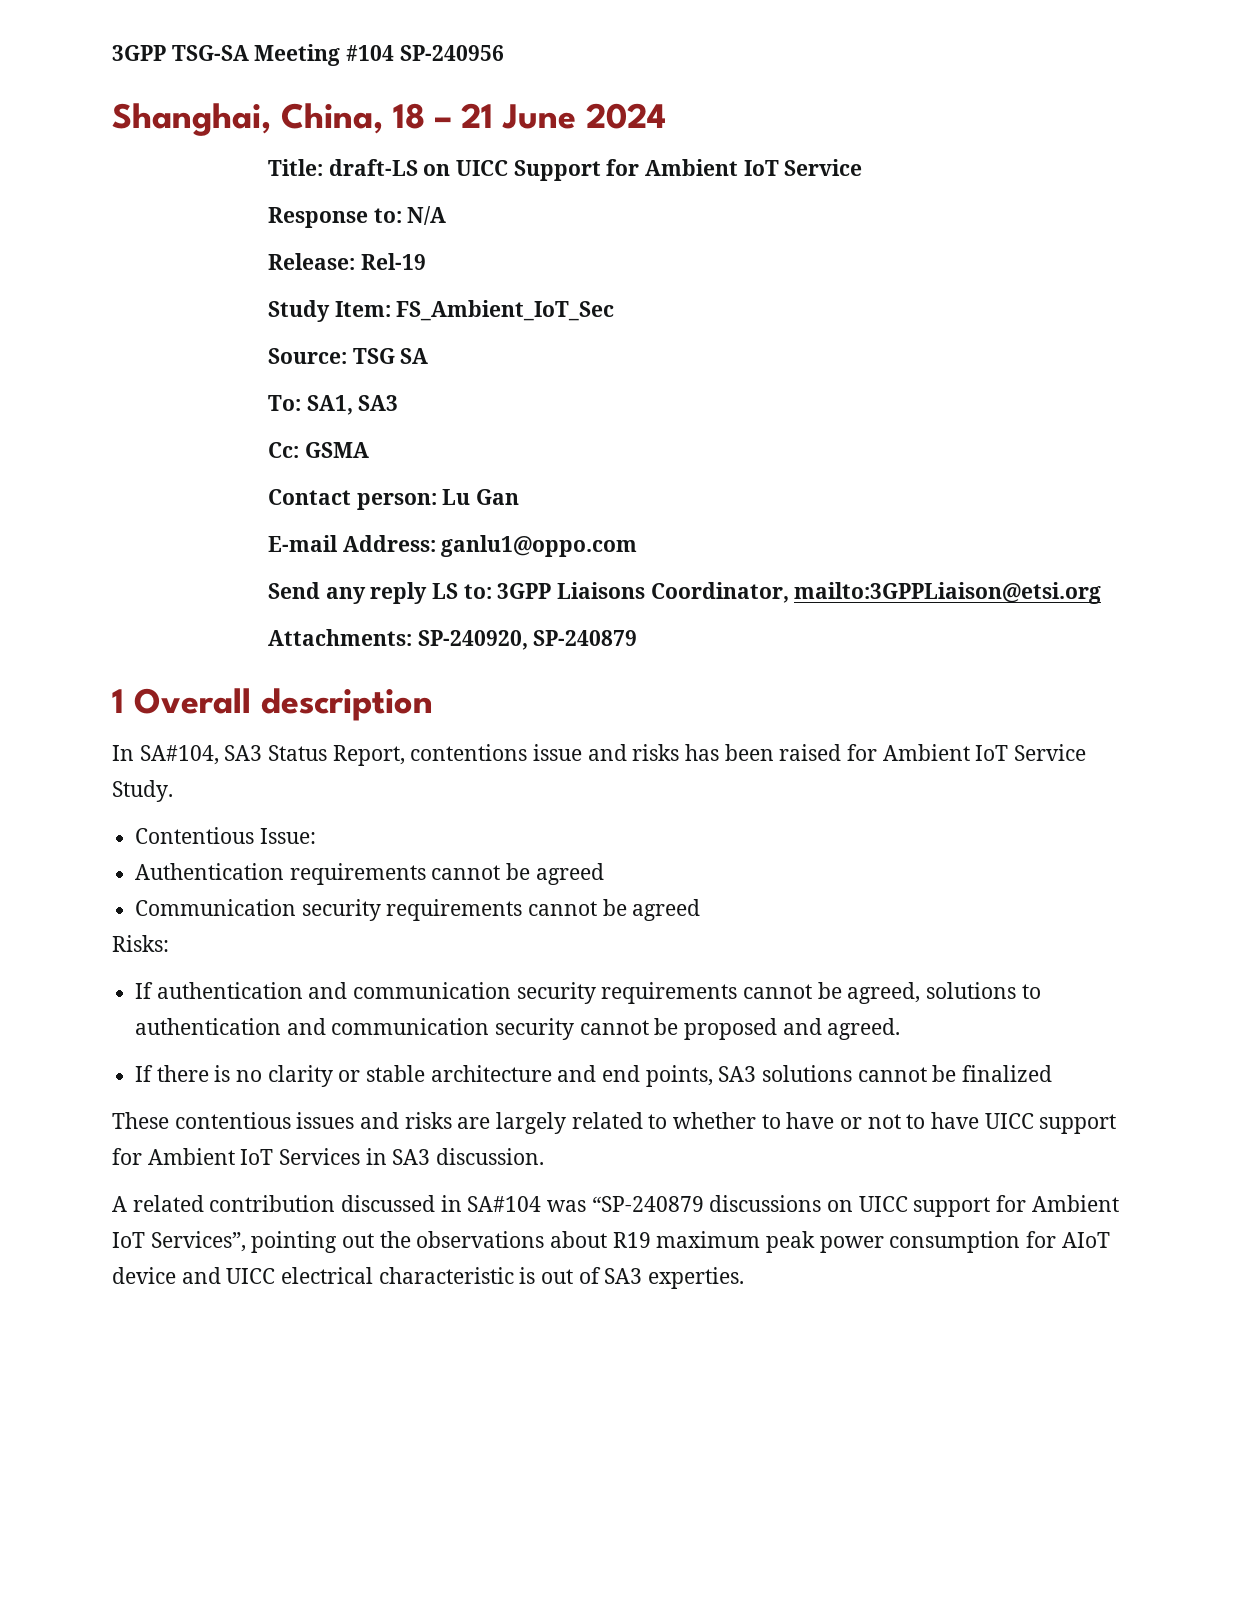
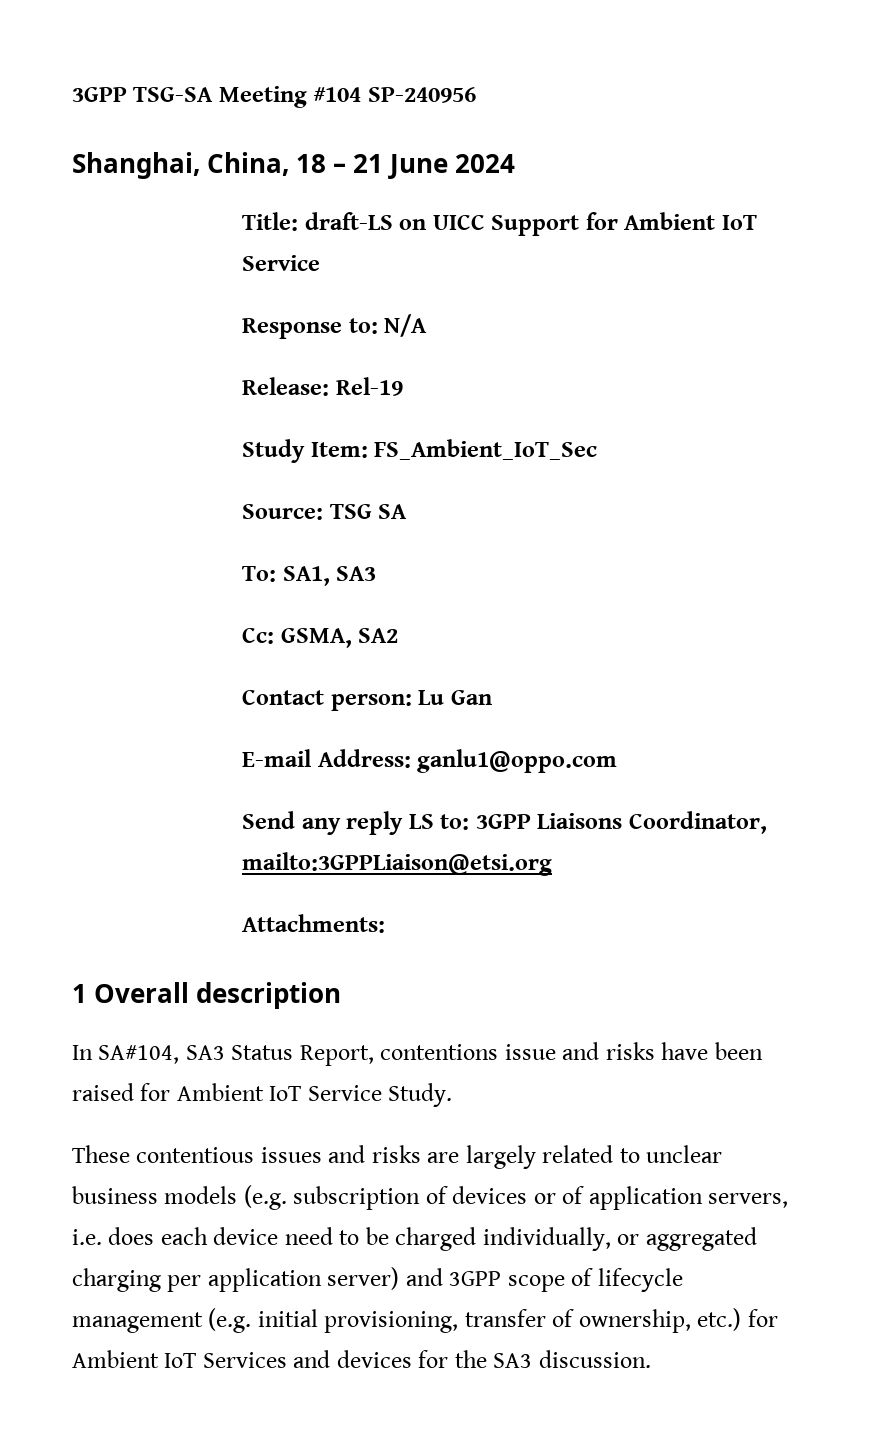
- Cc: GSMA
+ Cc: GSMA, SA2
- Attachments: SP-240920, SP-240879
+ Attachments:
- In SA#104, SA3 Status Report, contentions issue and risks has been raised for Ambient IoT Service Study.
+ In SA#104, SA3 Status Report, contentions issue and risks have been raised for Ambient IoT Service Study.
- Contentious Issue:
- Authentication requirements cannot be agreed
- Communication security requirements cannot be agreed
- Risks:
- If authentication and communication security requirements cannot be agreed, solutions to authentication and communication security cannot be proposed and agreed.
- If there is no clarity or stable architecture and end points, SA3 solutions cannot be finalized
- These contentious issues and risks are largely related to whether to have or not to have UICC support for Ambient IoT Services in SA3 discussion.
- A related contribution discussed in SA#104 was “SP-240879 discussions on UICC support for Ambient IoT Services”, pointing out the observations about R19 maximum peak power consumption for AIoT device and UICC electrical characteristic is out of SA3 experties.
+ These contentious issues and risks are largely related to unclear business models (e.g. subscription of devices or of application servers, i.e. does each device need to be charged individually, or aggregated charging per application server) and 3GPP scope of lifecycle management (e.g. initial provisioning, transfer of ownership, etc.) for Ambient IoT Services and devices for the SA3 discussion.

